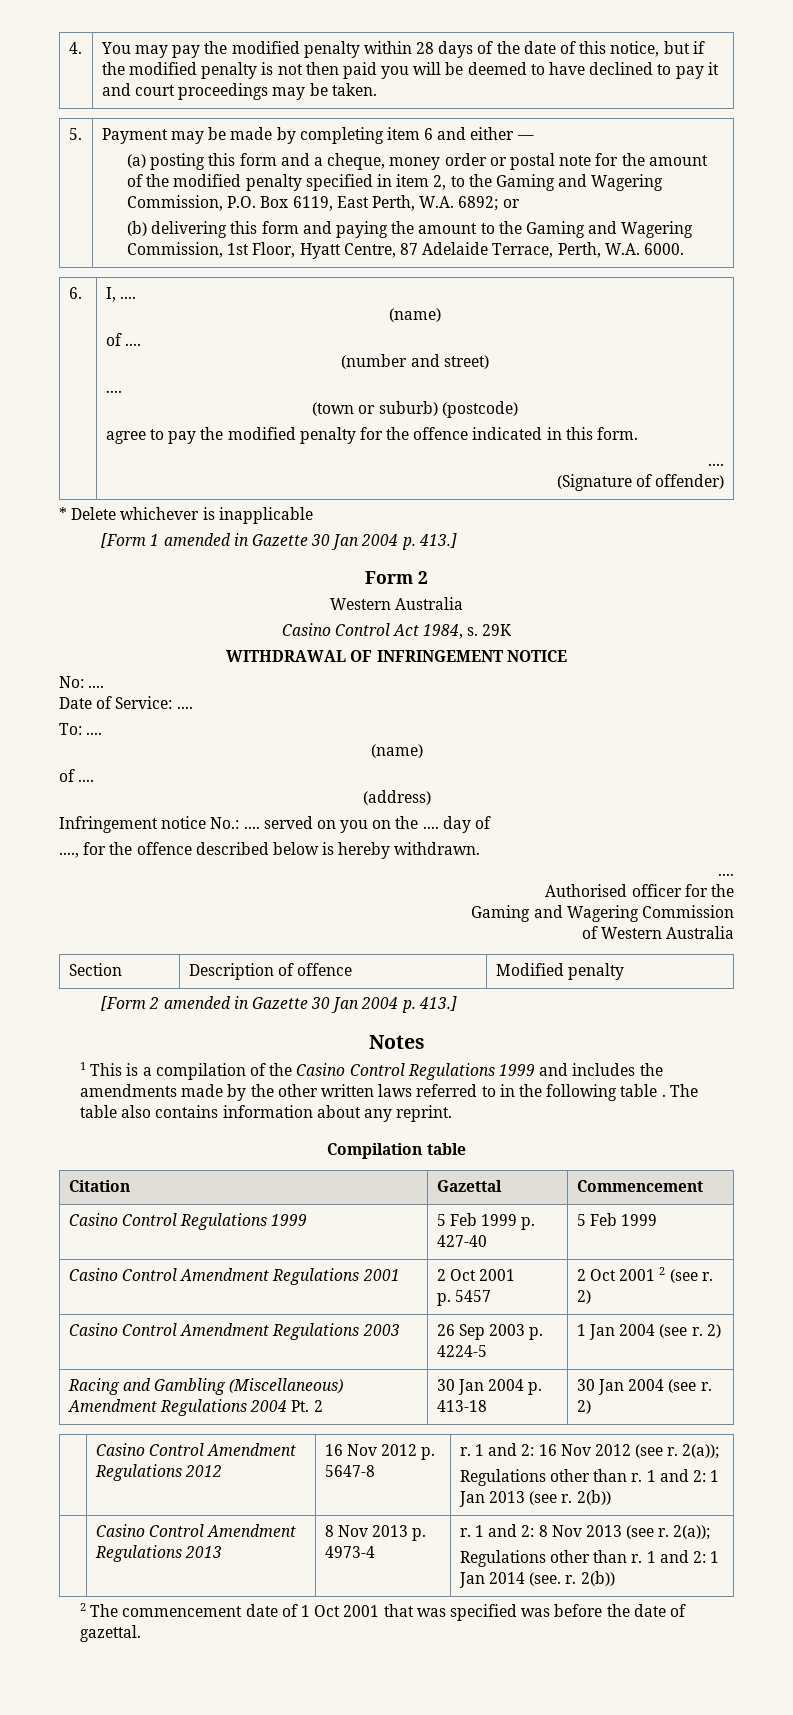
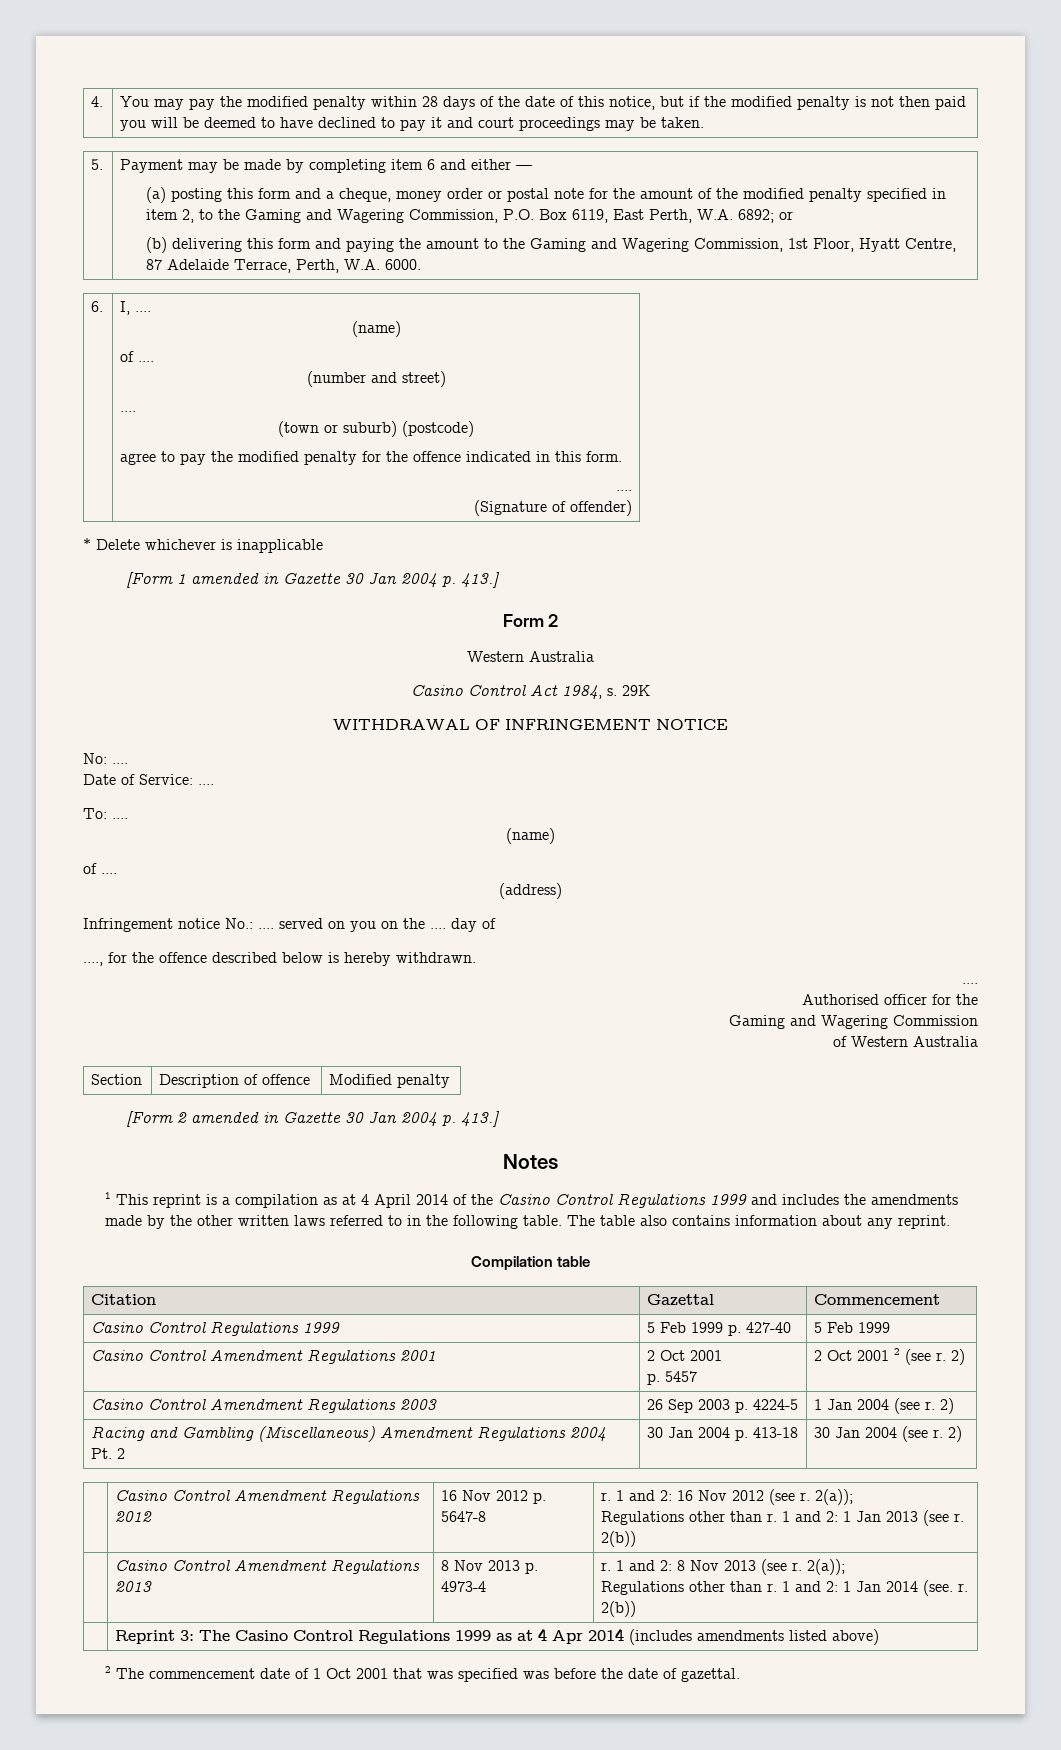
- 1 This is a compilation of the Casino Control Regulations 1999 and includes the amendments made by the other written laws referred to in the following table .
+ 1 This reprint is a compilation as at 4 April 2014 of the Casino Control Regulations 1999 and includes the amendments made by the other written laws referred to in the following table.
+ | Reprint 3: The Casino Control Regulations 1999 as at 4 Apr 2014 (includes amendments listed above)

